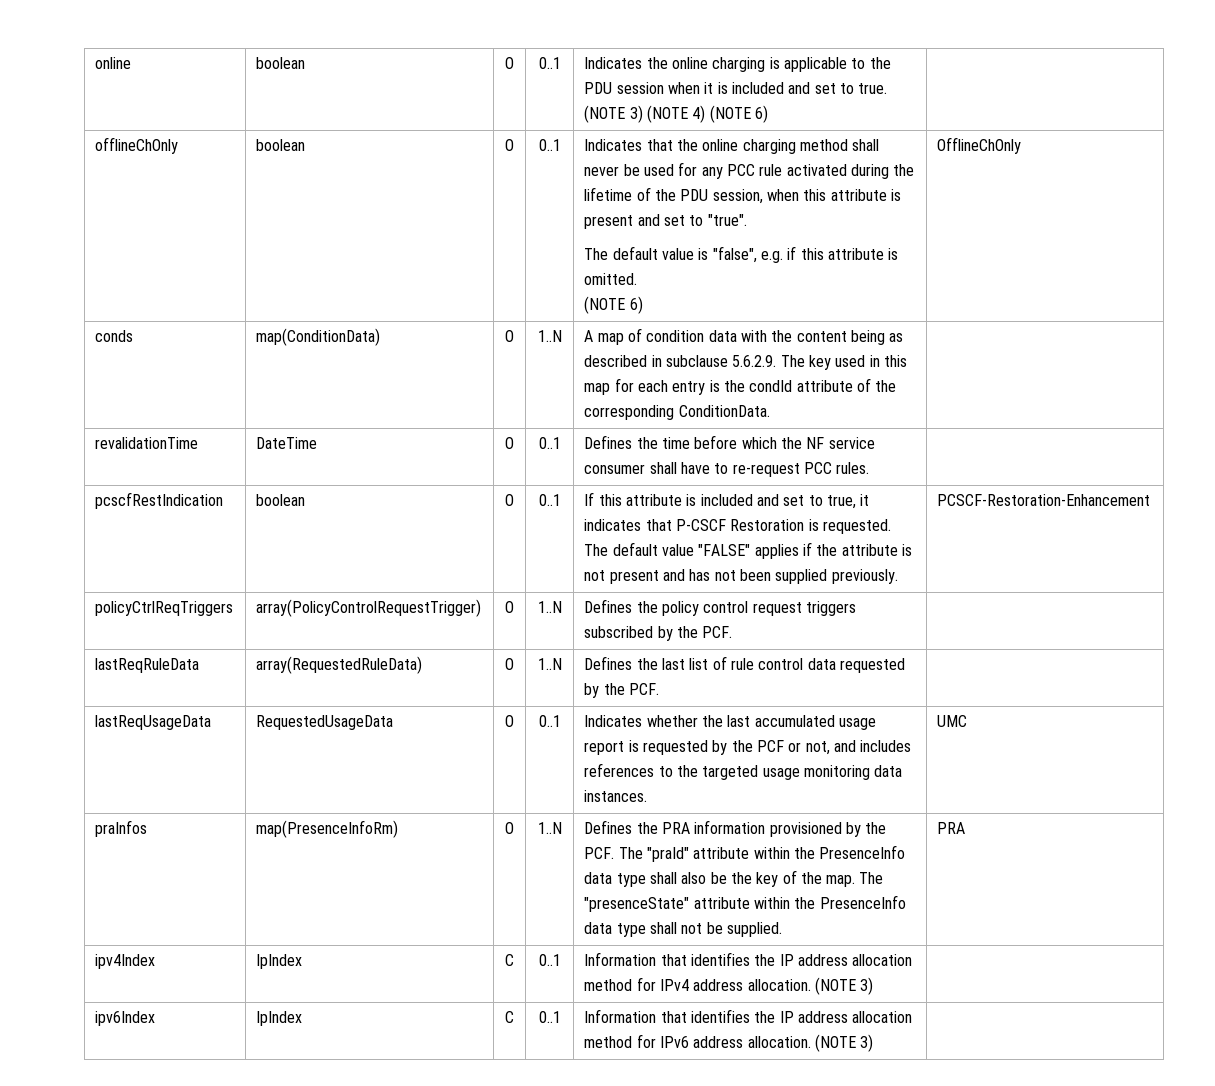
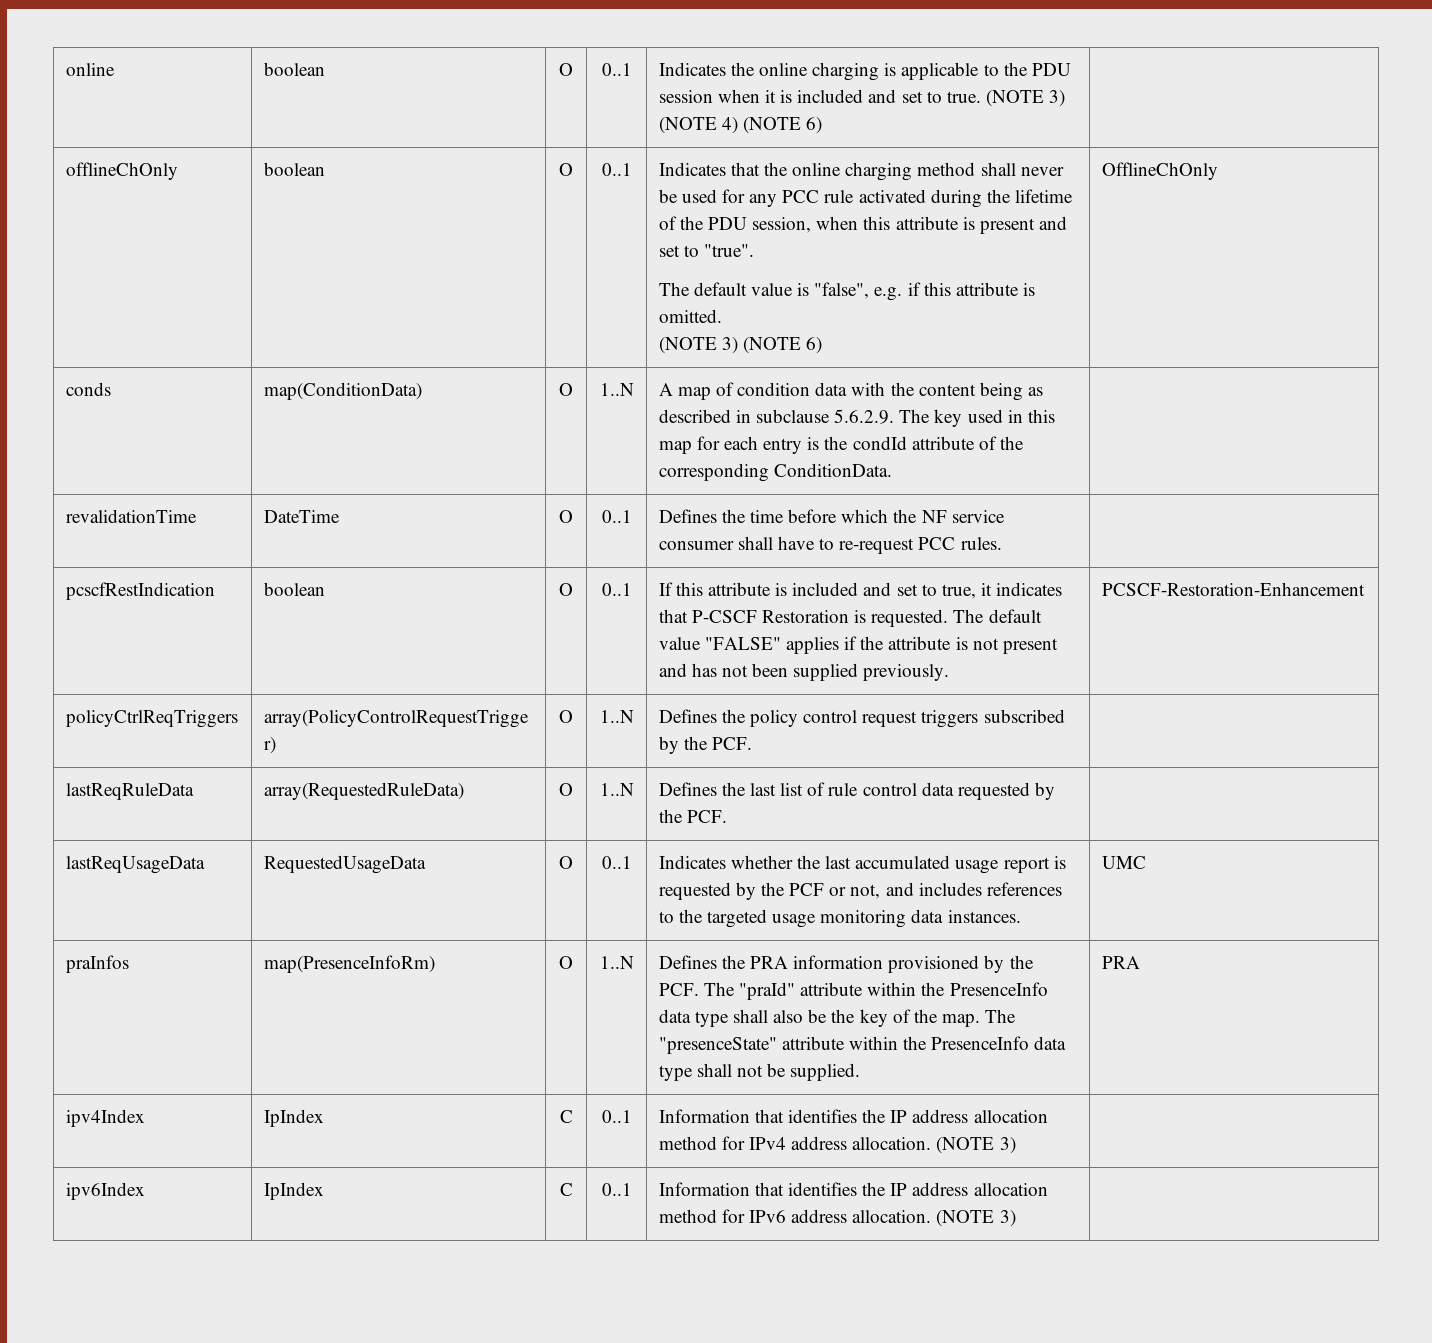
  The default value is "false", e.g. if this attribute is omitted.
- (NOTE 6)
+ (NOTE 3) (NOTE 6)

